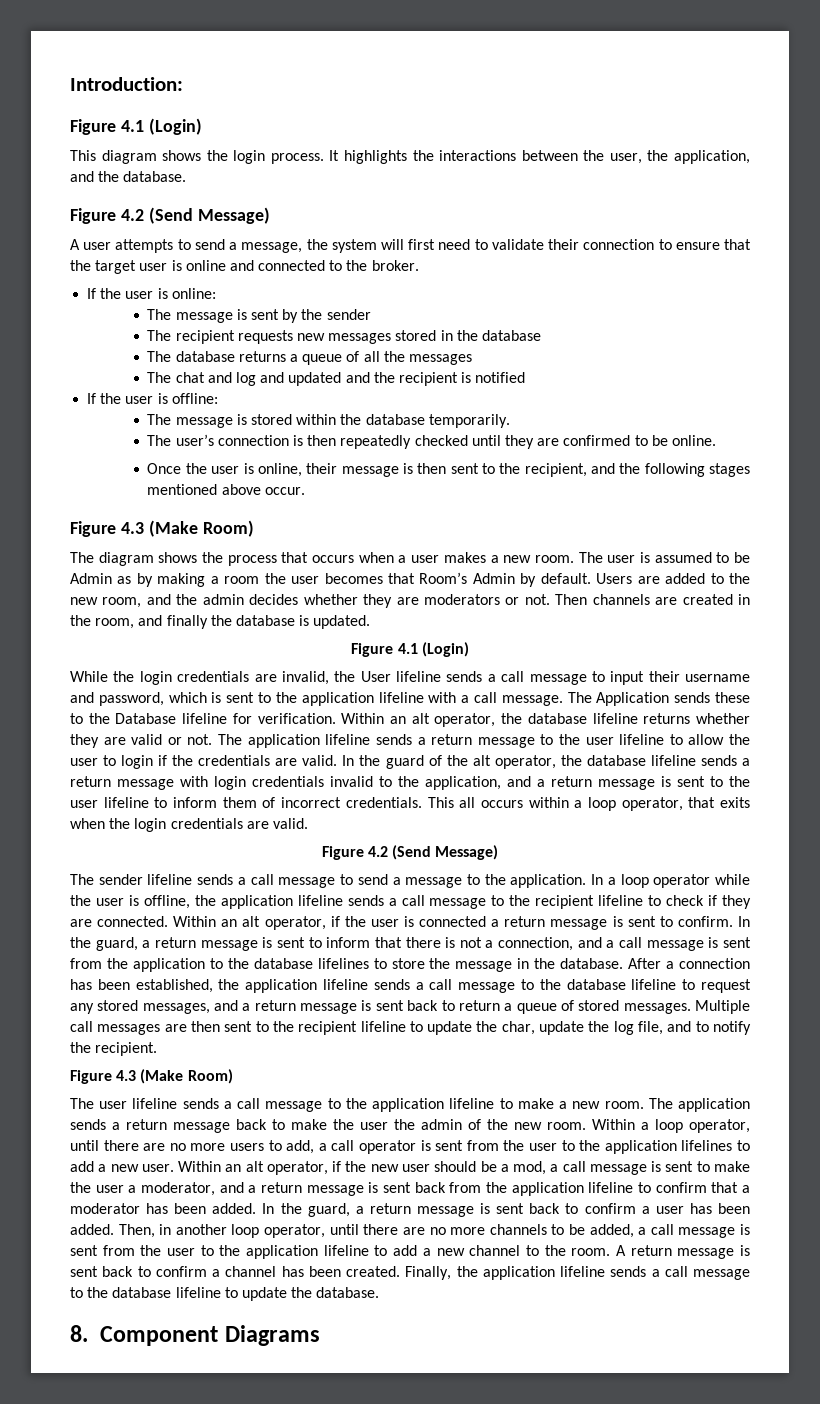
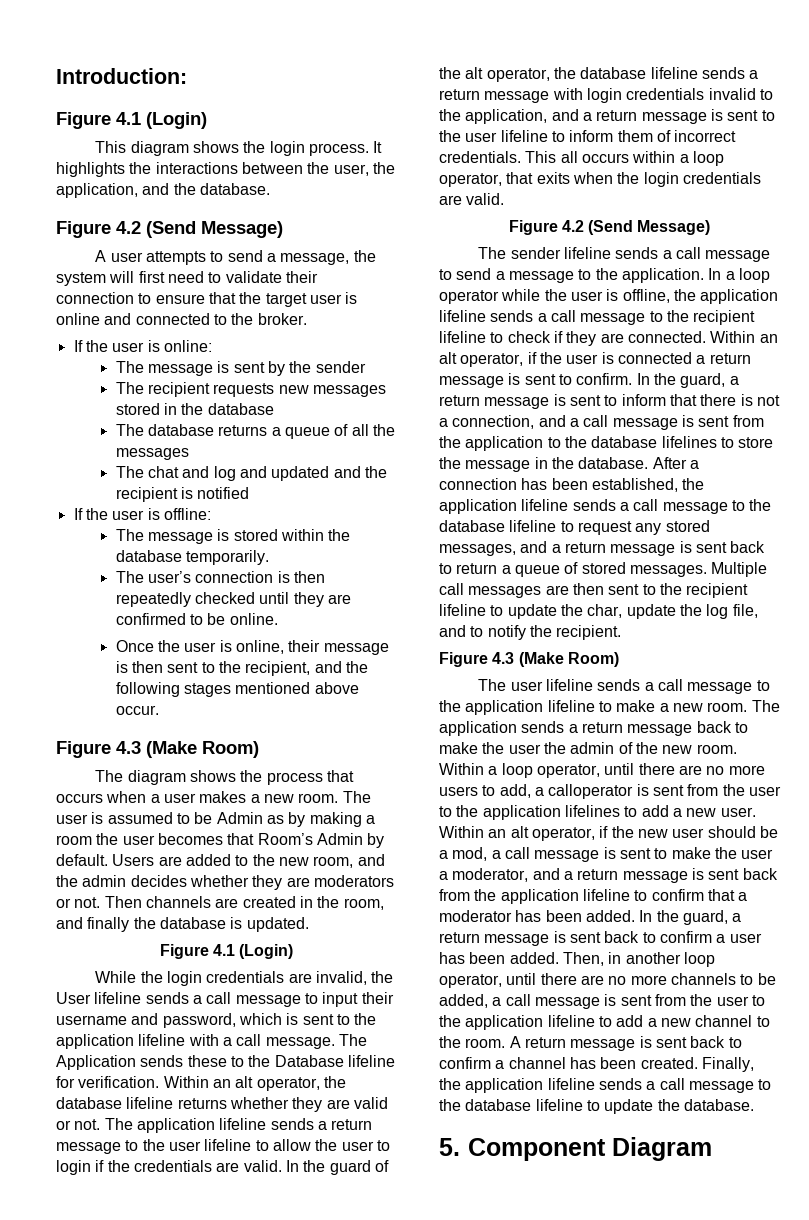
- Within a loop operator, until there are no more users to add, a call operator is sent from the user to the application lifelines to add a new user.
+ Within a loop operator, until there are no more users to add, a calloperator is sent from the user to the application lifelines to add a new user.
- 8. Component Diagrams
+ 5. Component Diagram

